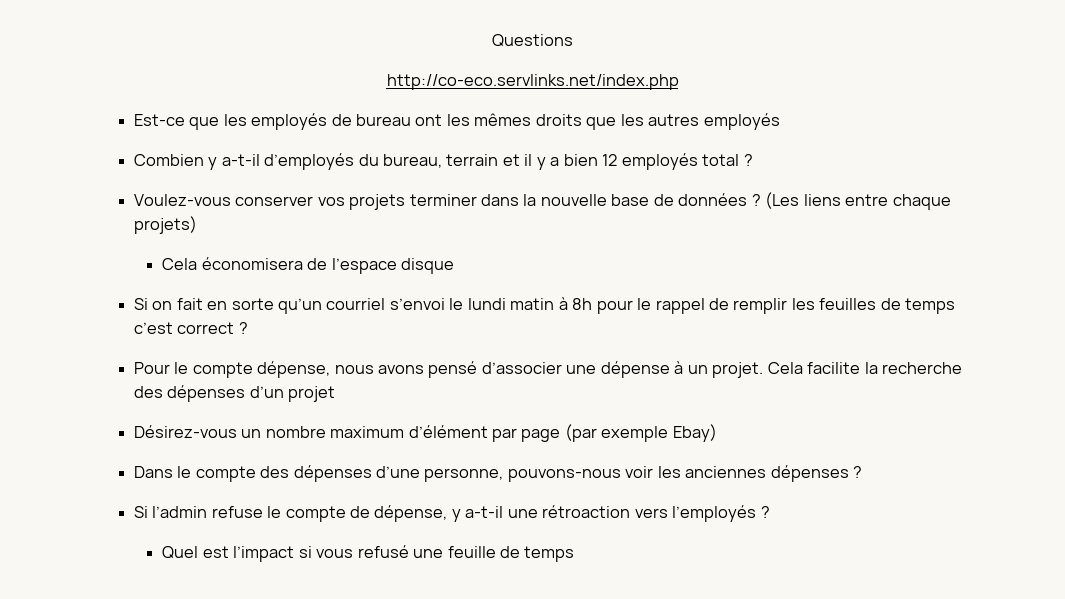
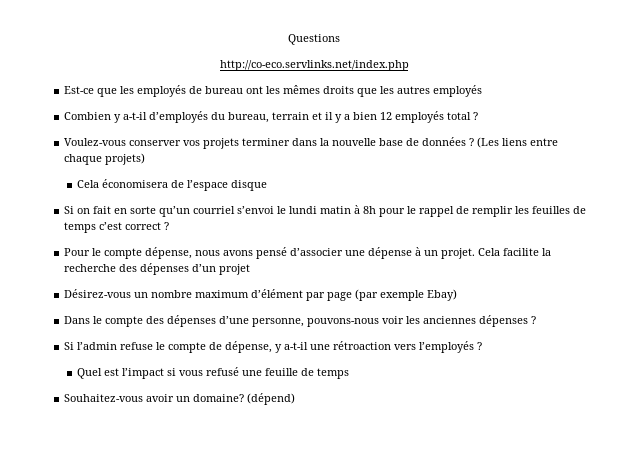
+ Souhaitez-vous avoir un domaine? (dépend)

